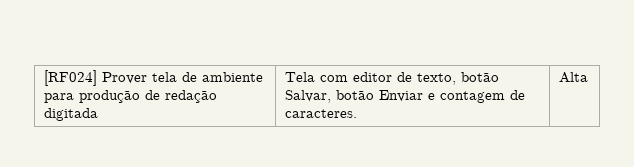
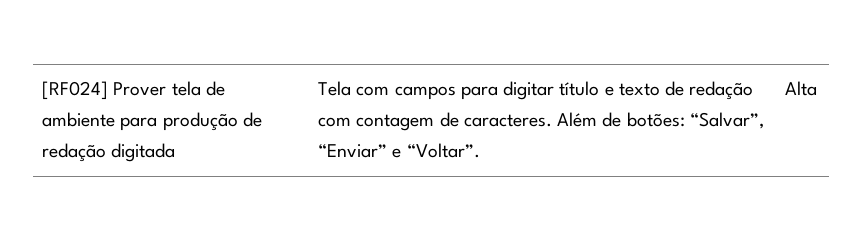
- [RF024] Prover tela de ambiente para produção de redação digitada | Tela com editor de texto, botão Salvar, botão Enviar e contagem de caracteres. | Alta
+ [RF024] Prover tela de ambiente para produção de redação digitada | Tela com campos para digitar título e texto de redação com contagem de caracteres. Além de botões: “Salvar”, “Enviar” e “Voltar”. | Alta

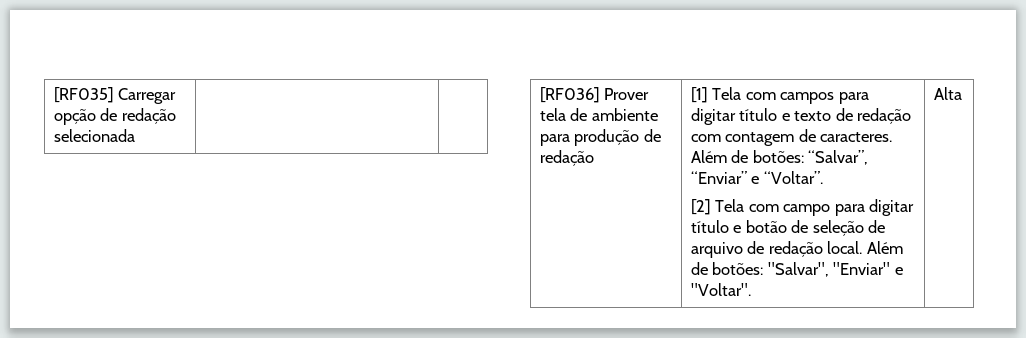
- [RF024] Prover tela de ambiente para produção de redação digitada | Tela com campos para digitar título e texto de redação com contagem de caracteres. Além de botões: “Salvar”, “Enviar” e “Voltar”. | Alta
+ [RF035] Carregar opção de redação selecionada | |
+ [RF036] Prover tela de ambiente para produção de redação | [1] Tela com campos para digitar título e texto de redação com contagem de caracteres. Além de botões: “Salvar”, “Enviar” e “Voltar”.
+ [2] Tela com campo para digitar título e botão de seleção de arquivo de redação local. Além de botões: "Salvar", "Enviar" e "Voltar". | Alta

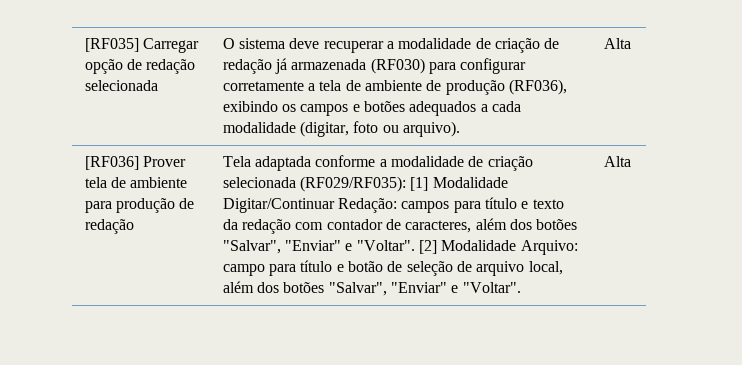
+ O sistema deve recuperar a modalidade de criação de redação já armazenada (RF030) para configurar corretamente a tela de ambiente de produção (RF036), exibindo os campos e botões adequados a cada modalidade (digitar, foto ou arquivo). | Alta
- [1] Tela com campos para digitar título e texto de redação com contagem de caracteres. Além de botões: “Salvar”, “Enviar” e “Voltar”.
- [2] Tela com campo para digitar título e botão de seleção de arquivo de redação local. Além de botões: "Salvar", "Enviar" e "Voltar".
+ Tela adaptada conforme a modalidade de criação selecionada (RF029/RF035): [1] Modalidade Digitar/Continuar Redação: campos para título e texto da redação com contador de caracteres, além dos botões "Salvar", "Enviar" e "Voltar". [2] Modalidade Arquivo: campo para título e botão de seleção de arquivo local, além dos botões "Salvar", "Enviar" e "Voltar".

